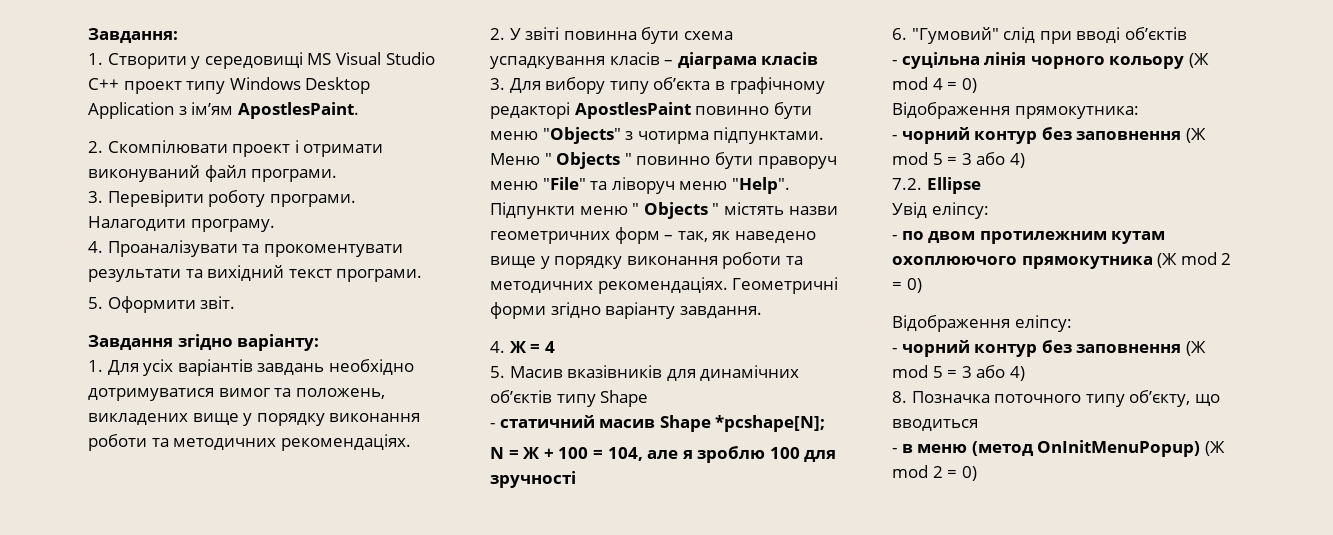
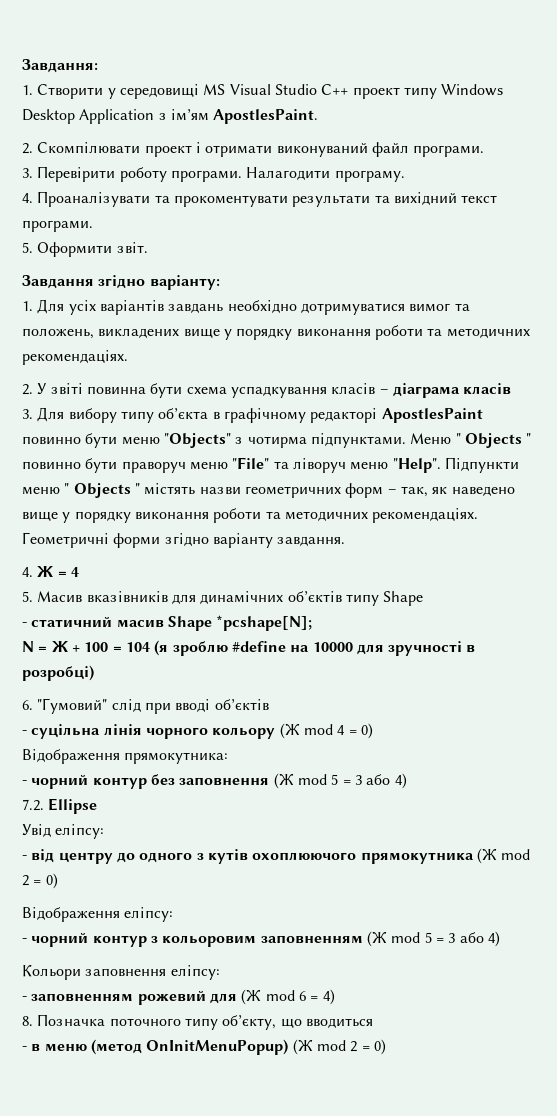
- N = Ж + 100 = 104, але я зроблю 100 для зручності
+ N = Ж + 100 = 104 (я зроблю #define на 10000 для зручності в розробці)
- - по двом протилежним кутам охоплюючого прямокутника (Ж mod 2 = 0)
+ - від центру до одного з кутів охоплюючого прямокутника (Ж mod 2 = 0)
  Відображення еліпсу:
- - чорний контур без заповнення (Ж mod 5 = 3 або 4)
+ - чорний контур з кольоровим заповненням (Ж mod 5 = 3 або 4)
+ Кольори заповнення еліпсу:
+ - заповненням рожевий для (Ж mod 6 = 4)

